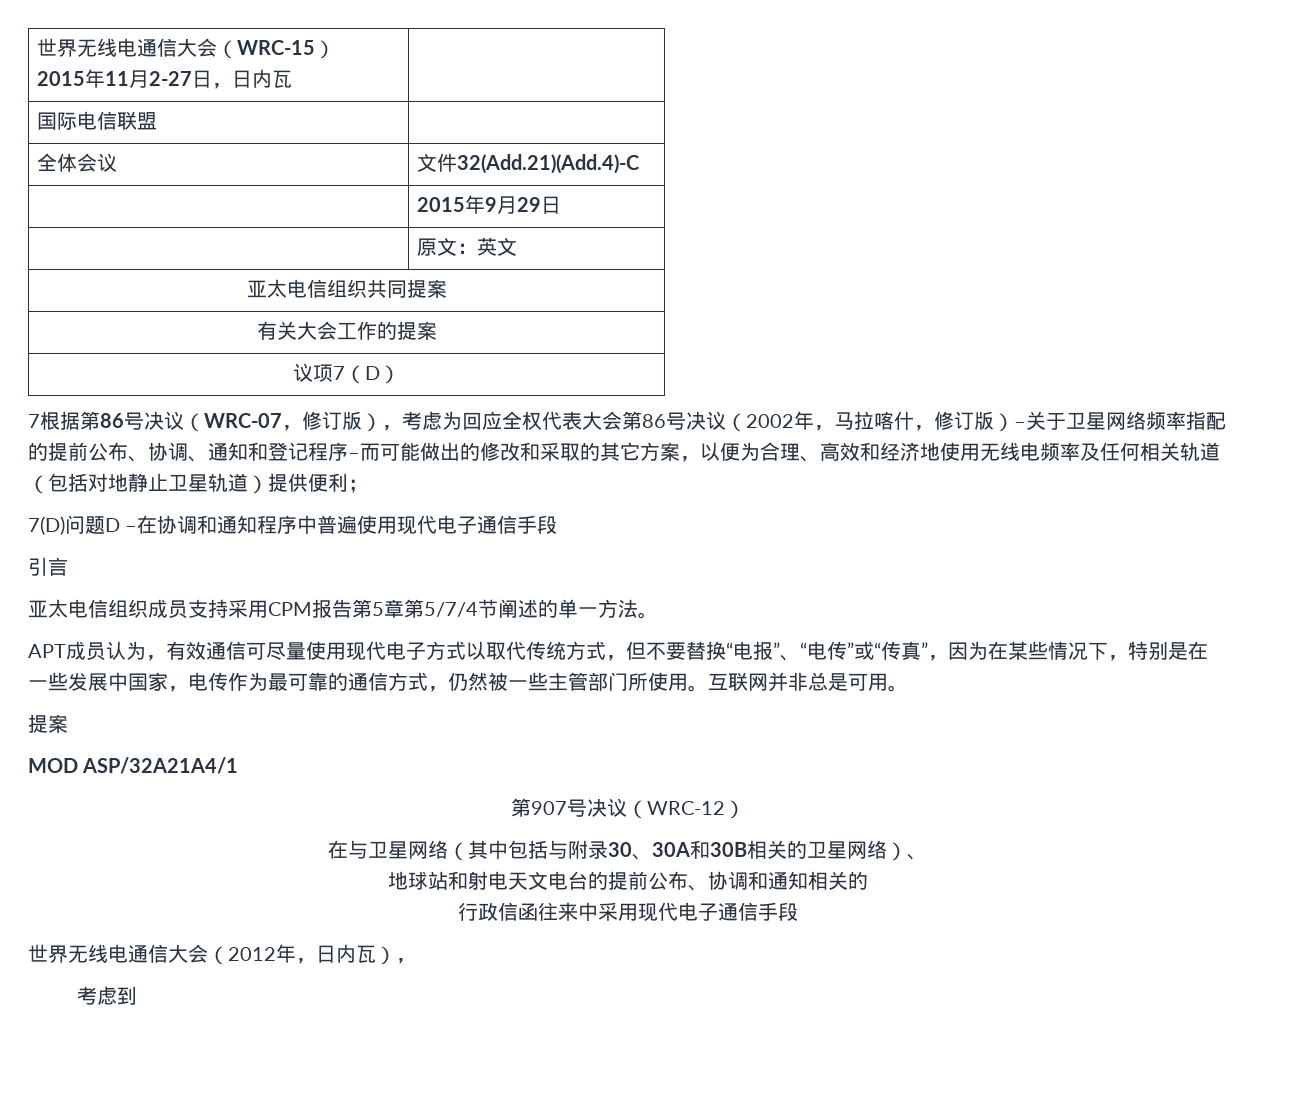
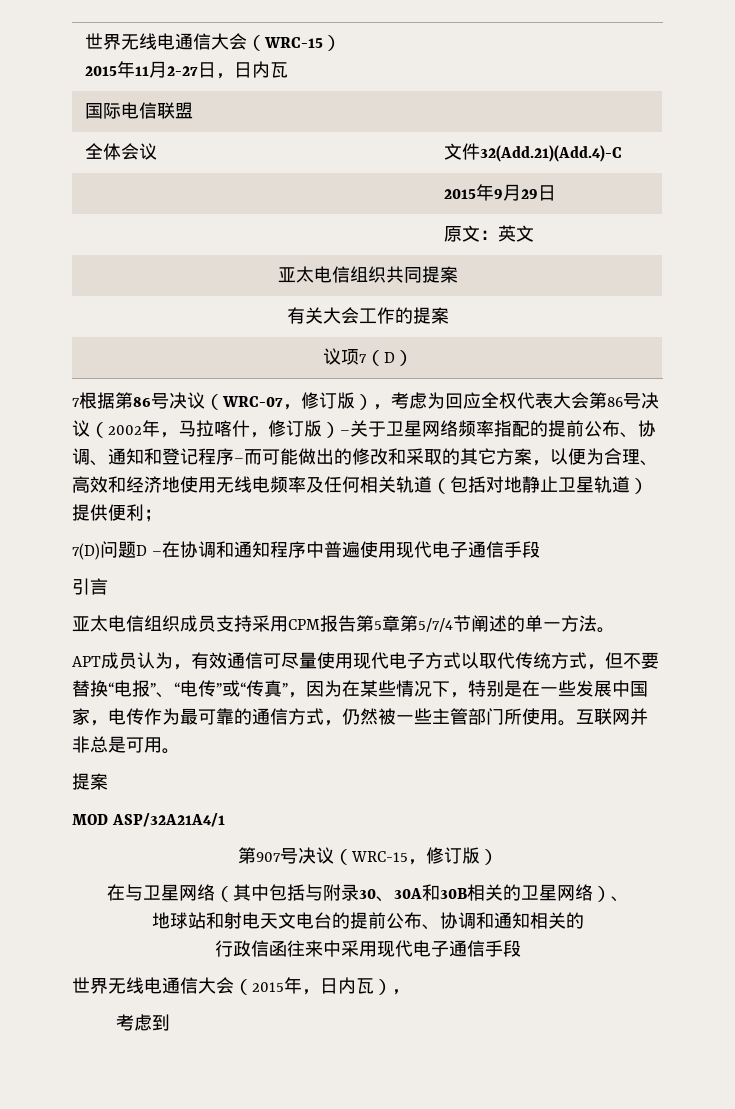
- 第907号决议（WRC-12）
+ 第907号决议（WRC-15，修订版）
- 世界无线电通信大会（2012年，日内瓦），
+ 世界无线电通信大会（2015年，日内瓦），

